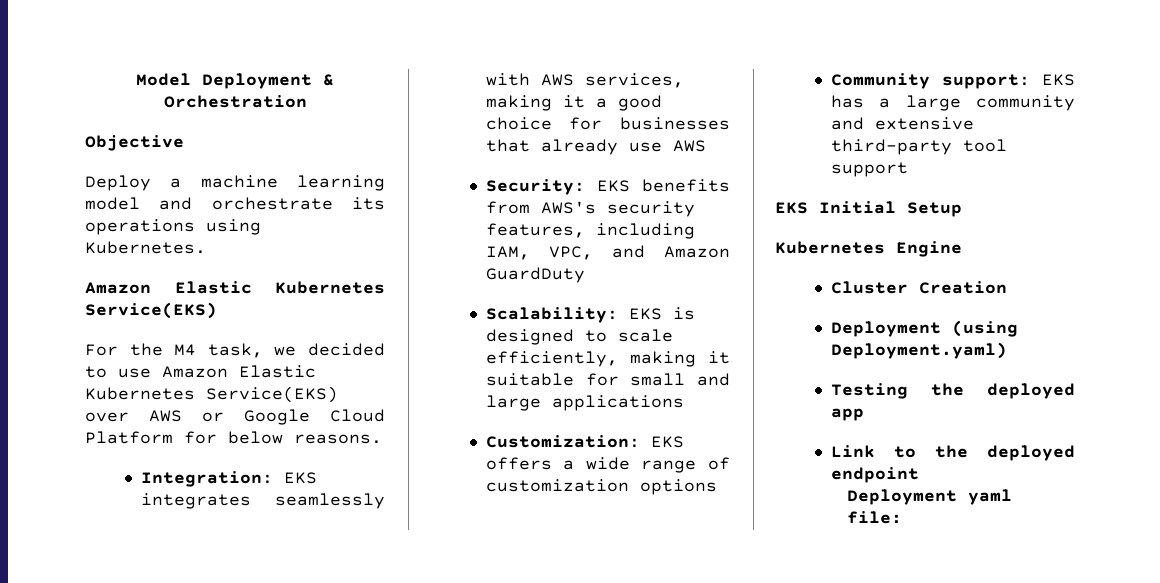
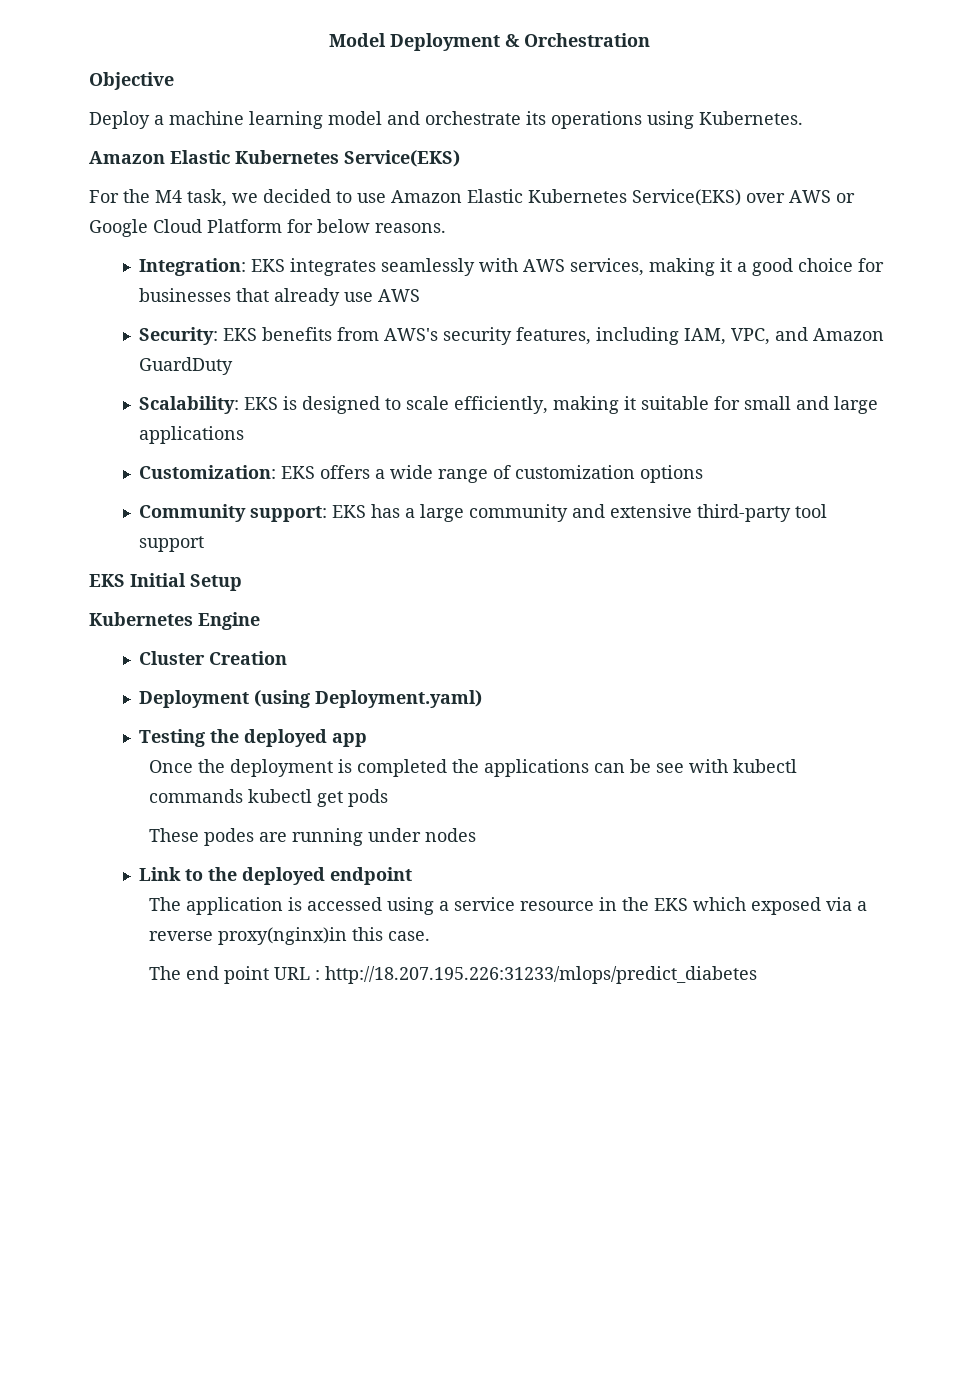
+ Once the deployment is completed the applications can be see with kubectl commands kubectl get pods
+ These podes are running under nodes
- Deployment yaml file:
+ The application is accessed using a service resource in the EKS which exposed via a reverse proxy(nginx)in this case.
+ The end point URL : http://18.207.195.226:31233/mlops/predict_diabetes

